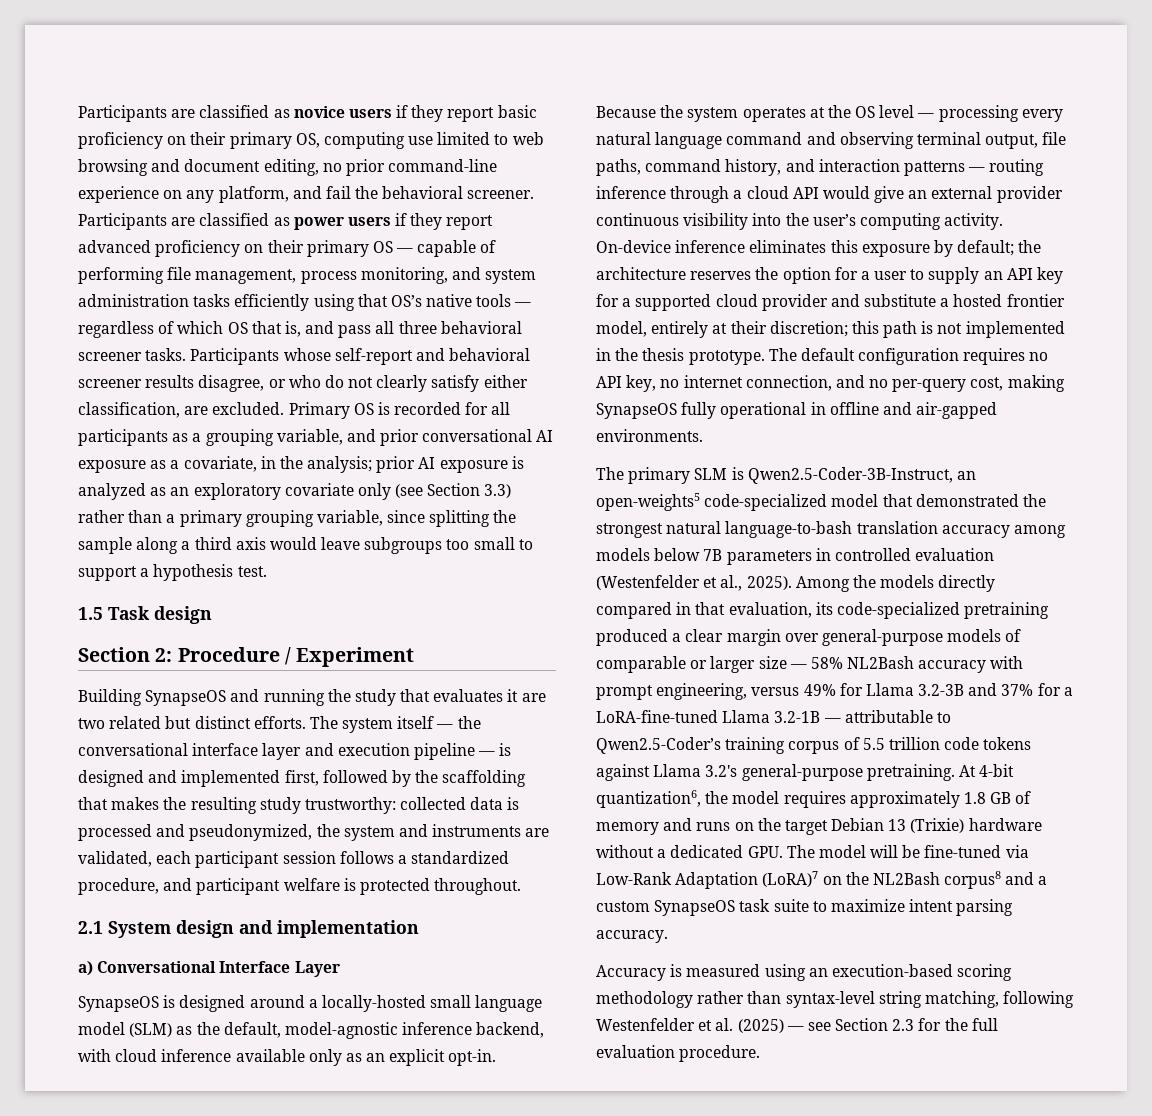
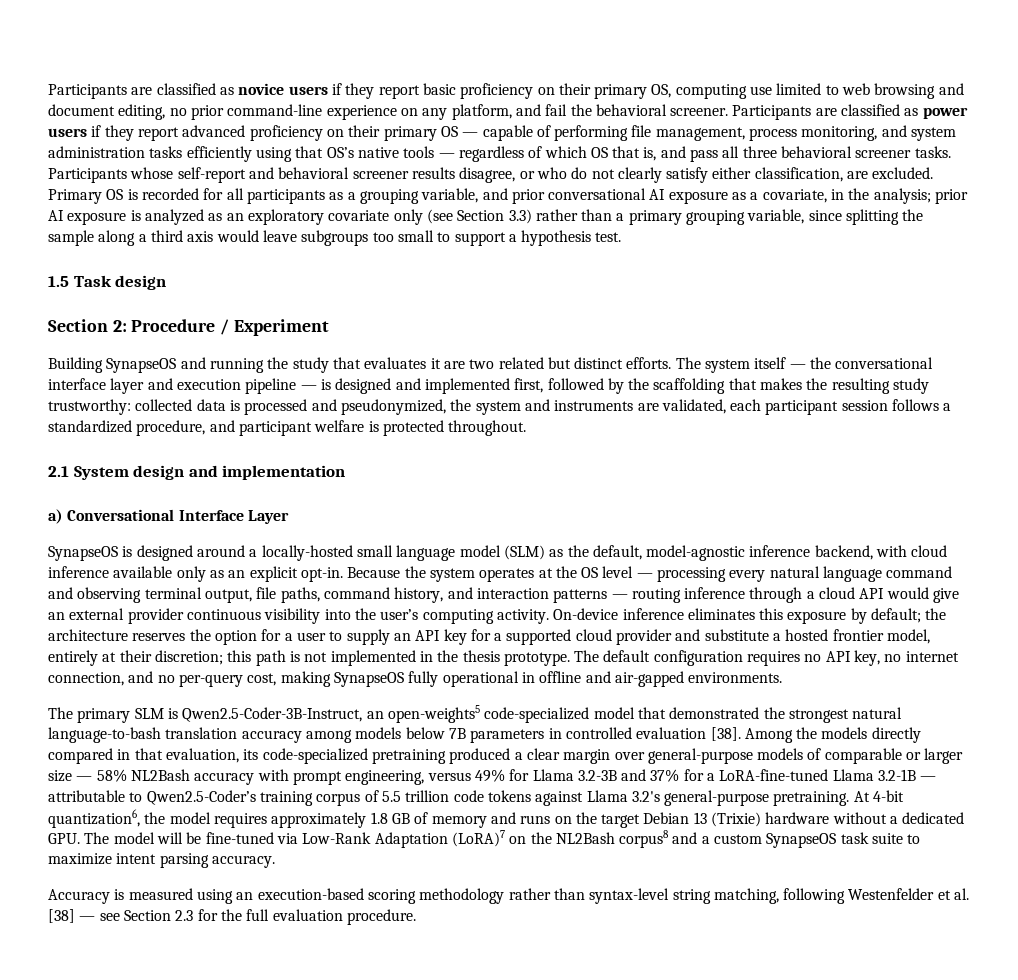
- The primary SLM is Qwen2.5-Coder-3B-Instruct, an open-weights5 code-specialized model that demonstrated the strongest natural language-to-bash translation accuracy among models below 7B parameters in controlled evaluation (Westenfelder et al., 2025).
+ The primary SLM is Qwen2.5-Coder-3B-Instruct, an open-weights5 code-specialized model that demonstrated the strongest natural language-to-bash translation accuracy among models below 7B parameters in controlled evaluation [38].
- Accuracy is measured using an execution-based scoring methodology rather than syntax-level string matching, following Westenfelder et al. (2025) — see Section 2.3 for the full evaluation procedure.
+ Accuracy is measured using an execution-based scoring methodology rather than syntax-level string matching, following Westenfelder et al. [38] — see Section 2.3 for the full evaluation procedure.

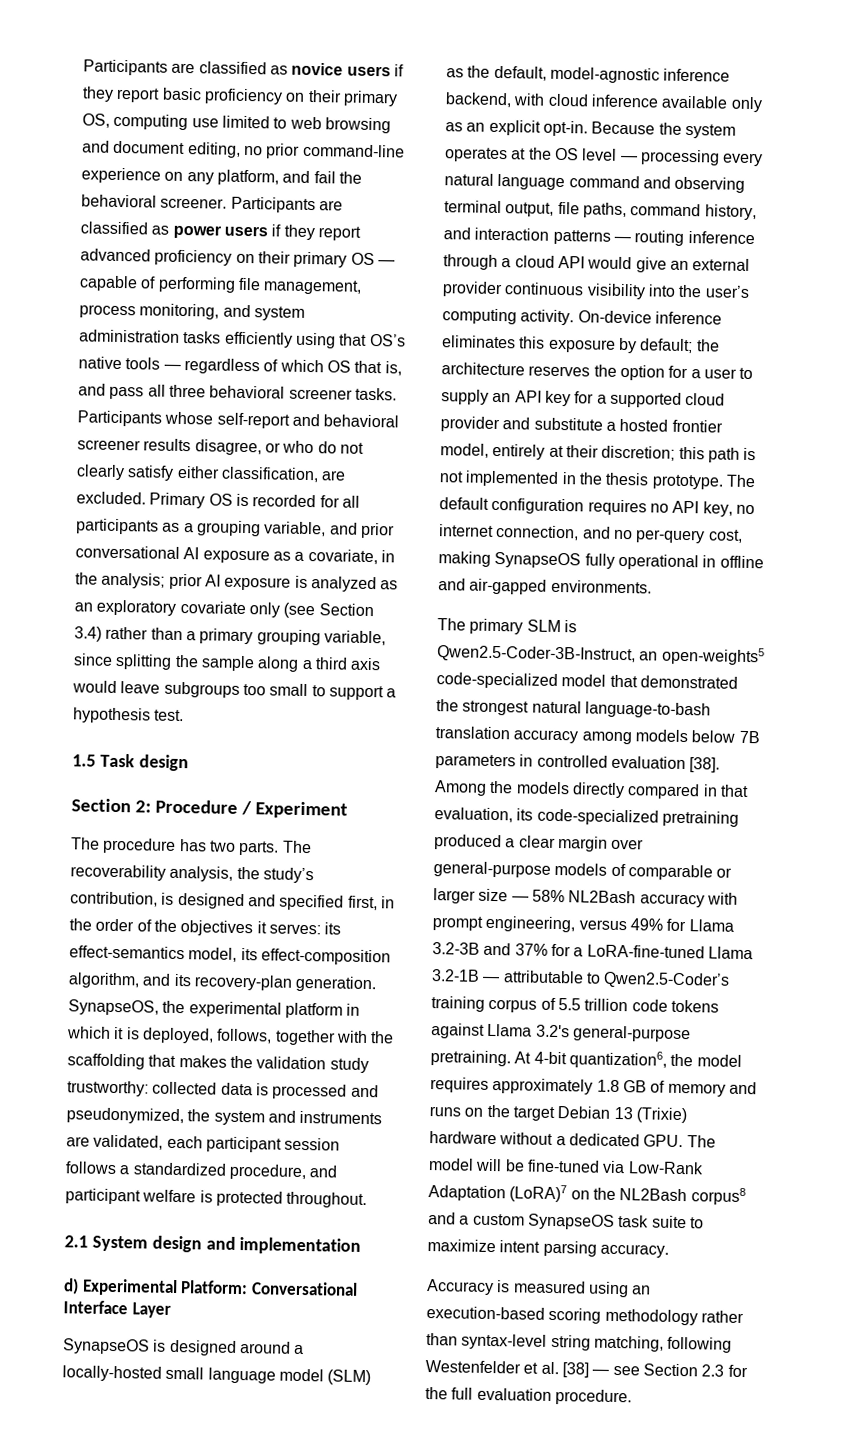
- Primary OS is recorded for all participants as a grouping variable, and prior conversational AI exposure as a covariate, in the analysis; prior AI exposure is analyzed as an exploratory covariate only (see Section 3.3) rather than a primary grouping variable, since splitting the sample along a third axis would leave subgroups too small to support a hypothesis test.
+ Primary OS is recorded for all participants as a grouping variable, and prior conversational AI exposure as a covariate, in the analysis; prior AI exposure is analyzed as an exploratory covariate only (see Section 3.4) rather than a primary grouping variable, since splitting the sample along a third axis would leave subgroups too small to support a hypothesis test.
- Building SynapseOS and running the study that evaluates it are two related but distinct efforts. The system itself — the conversational interface layer and execution pipeline — is designed and implemented first, followed by the scaffolding that makes the resulting study trustworthy: collected data is processed and pseudonymized, the system and instruments are validated, each participant session follows a standardized procedure, and participant welfare is protected throughout.
+ The procedure has two parts. The recoverability analysis, the study’s contribution, is designed and specified first, in the order of the objectives it serves: its effect-semantics model, its effect-composition algorithm, and its recovery-plan generation. SynapseOS, the experimental platform in which it is deployed, follows, together with the scaffolding that makes the validation study trustworthy: collected data is processed and pseudonymized, the system and instruments are validated, each participant session follows a standardized procedure, and participant welfare is protected throughout.
- a) Conversational Interface Layer
+ d) Experimental Platform: Conversational Interface Layer

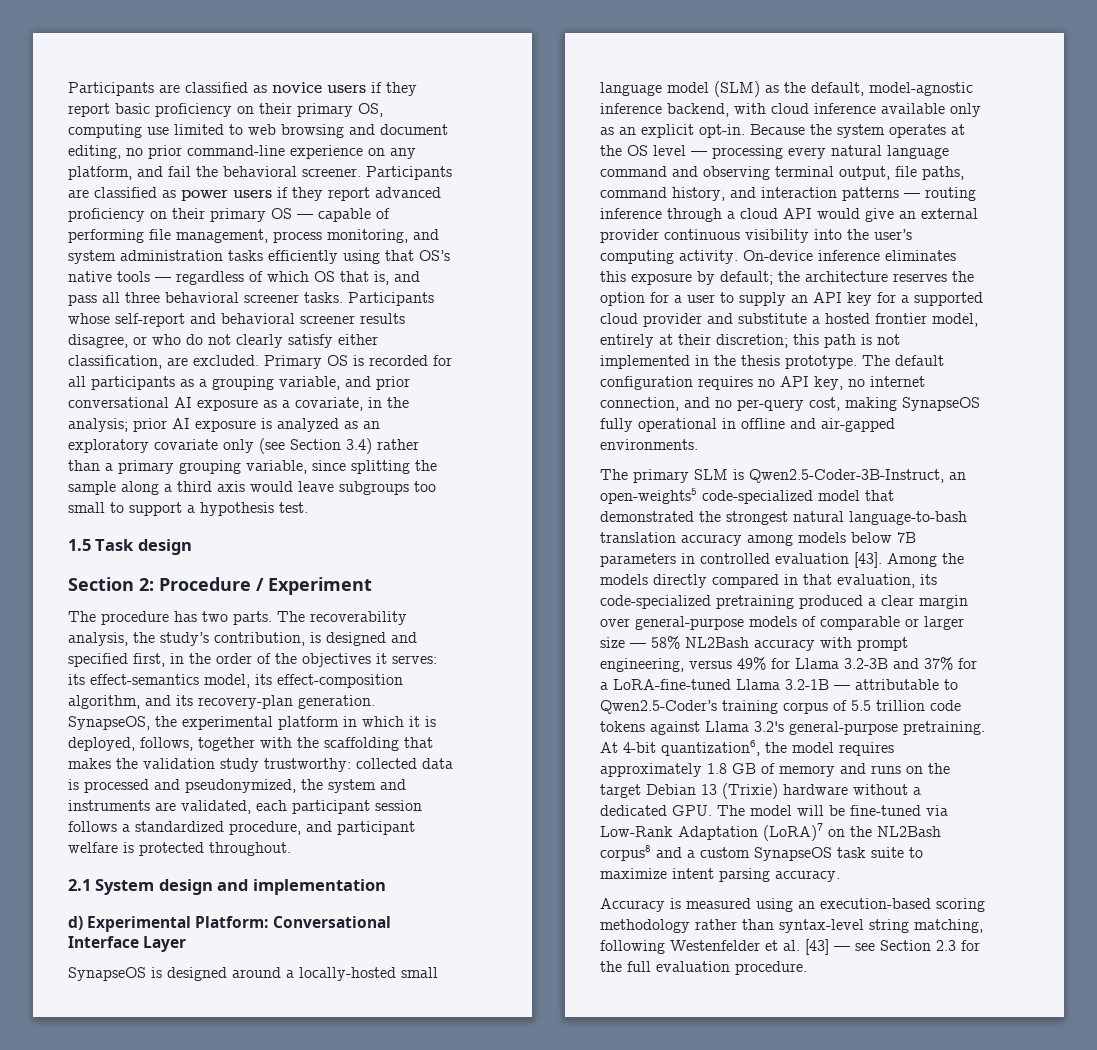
- The primary SLM is Qwen2.5-Coder-3B-Instruct, an open-weights5 code-specialized model that demonstrated the strongest natural language-to-bash translation accuracy among models below 7B parameters in controlled evaluation [38].
+ The primary SLM is Qwen2.5-Coder-3B-Instruct, an open-weights5 code-specialized model that demonstrated the strongest natural language-to-bash translation accuracy among models below 7B parameters in controlled evaluation [43].
- Accuracy is measured using an execution-based scoring methodology rather than syntax-level string matching, following Westenfelder et al. [38] — see Section 2.3 for the full evaluation procedure.
+ Accuracy is measured using an execution-based scoring methodology rather than syntax-level string matching, following Westenfelder et al. [43] — see Section 2.3 for the full evaluation procedure.

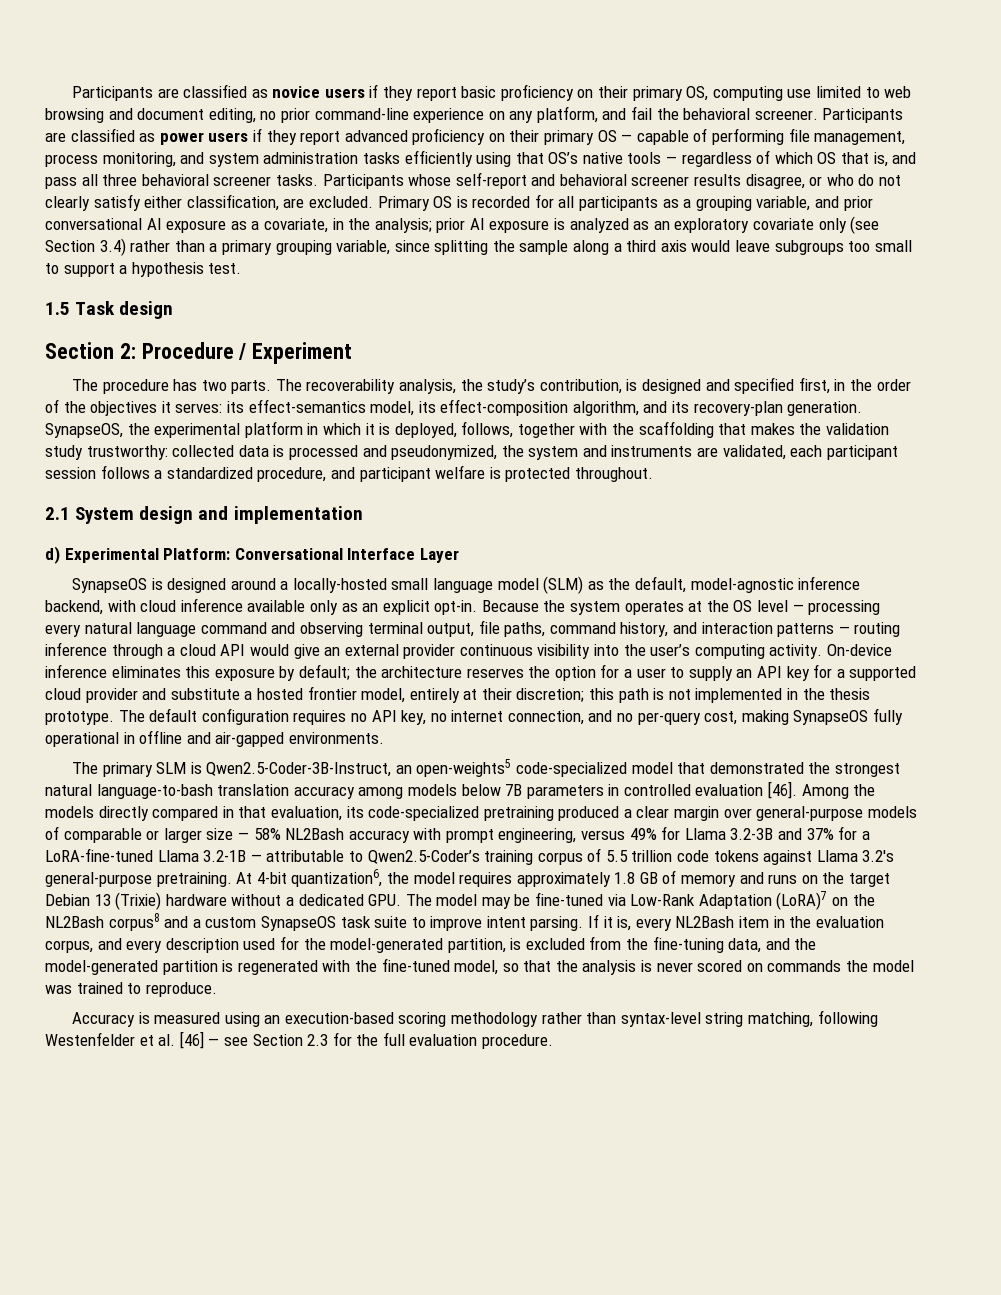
- The primary SLM is Qwen2.5-Coder-3B-Instruct, an open-weights5 code-specialized model that demonstrated the strongest natural language-to-bash translation accuracy among models below 7B parameters in controlled evaluation [43].
+ The primary SLM is Qwen2.5-Coder-3B-Instruct, an open-weights5 code-specialized model that demonstrated the strongest natural language-to-bash translation accuracy among models below 7B parameters in controlled evaluation [46].
- At 4-bit quantization6, the model requires approximately 1.8 GB of memory and runs on the target Debian 13 (Trixie) hardware without a dedicated GPU. The model will be fine-tuned via Low-Rank Adaptation (LoRA)7 on the NL2Bash corpus8 and a custom SynapseOS task suite to maximize intent parsing accuracy.
+ At 4-bit quantization6, the model requires approximately 1.8 GB of memory and runs on the target Debian 13 (Trixie) hardware without a dedicated GPU. The model may be fine-tuned via Low-Rank Adaptation (LoRA)7 on the NL2Bash corpus8 and a custom SynapseOS task suite to improve intent parsing. If it is, every NL2Bash item in the evaluation corpus, and every description used for the model-generated partition, is excluded from the fine-tuning data, and the model-generated partition is regenerated with the fine-tuned model, so that the analysis is never scored on commands the model was trained to reproduce.
- Accuracy is measured using an execution-based scoring methodology rather than syntax-level string matching, following Westenfelder et al. [43] — see Section 2.3 for the full evaluation procedure.
+ Accuracy is measured using an execution-based scoring methodology rather than syntax-level string matching, following Westenfelder et al. [46] — see Section 2.3 for the full evaluation procedure.

